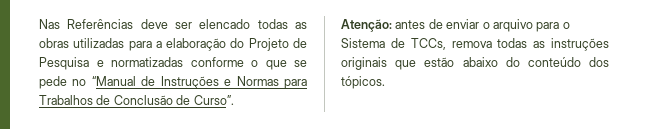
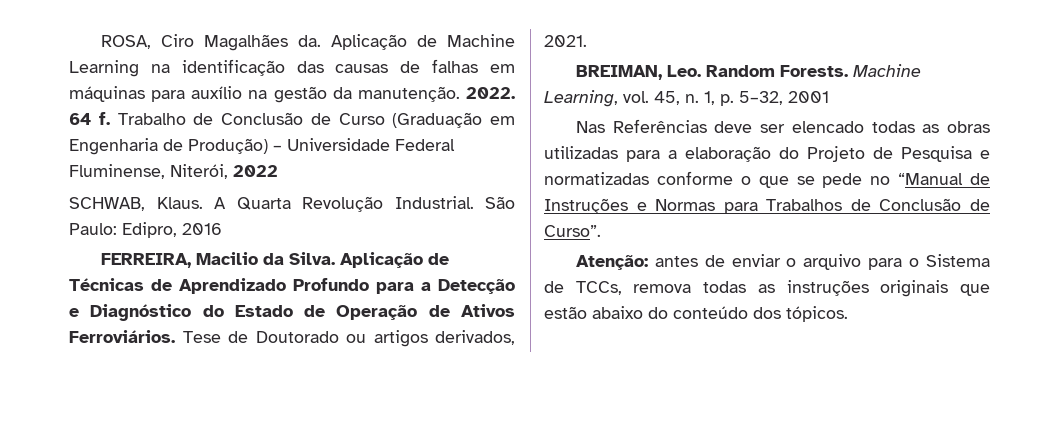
+ ROSA, Ciro Magalhães da. Aplicação de Machine Learning na identificação das causas de falhas em máquinas para auxílio na gestão da manutenção. 2022. 64 f. Trabalho de Conclusão de Curso (Graduação em Engenharia de Produção) – Universidade Federal Fluminense, Niterói, 2022
+ SCHWAB, Klaus. A Quarta Revolução Industrial. São Paulo: Edipro, 2016
+ FERREIRA, Macilio da Silva. Aplicação de Técnicas de Aprendizado Profundo para a Detecção e Diagnóstico do Estado de Operação de Ativos Ferroviários. Tese de Doutorado ou artigos derivados, 2021.
+ BREIMAN, Leo. Random Forests. Machine Learning, vol. 45, n. 1, p. 5–32, 2001

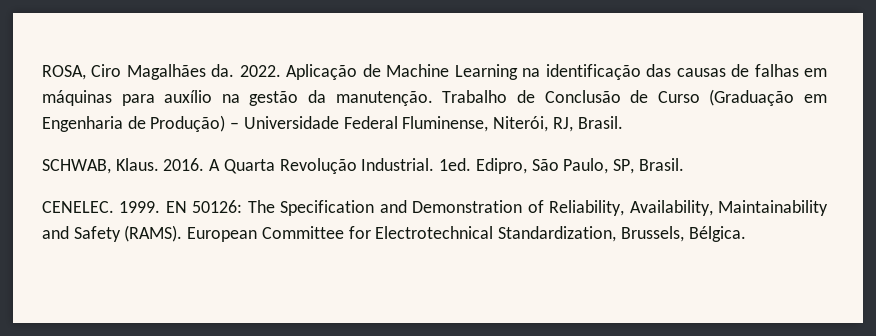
+ 2022.
- 2022. 64 f.
- Trabalho de Conclusão de Curso (Graduação em Engenharia de Produção) – Universidade Federal Fluminense, Niterói, 2022
+ Trabalho de Conclusão de Curso (Graduação em Engenharia de Produção) – Universidade Federal Fluminense, Niterói, RJ, Brasil.
+ 2016.
- São Paulo: Edipro, 2016
- FERREIRA, Macilio da Silva. Aplicação de Técnicas de Aprendizado Profundo para a Detecção e Diagnóstico do Estado de Operação de Ativos Ferroviários. Tese de Doutorado ou artigos derivados, 2021.
- BREIMAN, Leo. Random Forests. Machine Learning, vol. 45, n. 1, p. 5–32, 2001
- Nas Referências deve ser elencado todas as obras utilizadas para a elaboração do Projeto de Pesquisa e normatizadas conforme o que se pede no “Manual de Instruções e Normas para Trabalhos de Conclusão de Curso”.
- Atenção: antes de enviar o arquivo para o Sistema de TCCs, remova todas as instruções originais que estão abaixo do conteúdo dos tópicos.
+ 1ed. Edipro, São Paulo, SP, Brasil.
+ CENELEC. 1999. EN 50126: The Specification and Demonstration of Reliability, Availability, Maintainability and Safety (RAMS). European Committee for Electrotechnical Standardization, Brussels, Bélgica.

